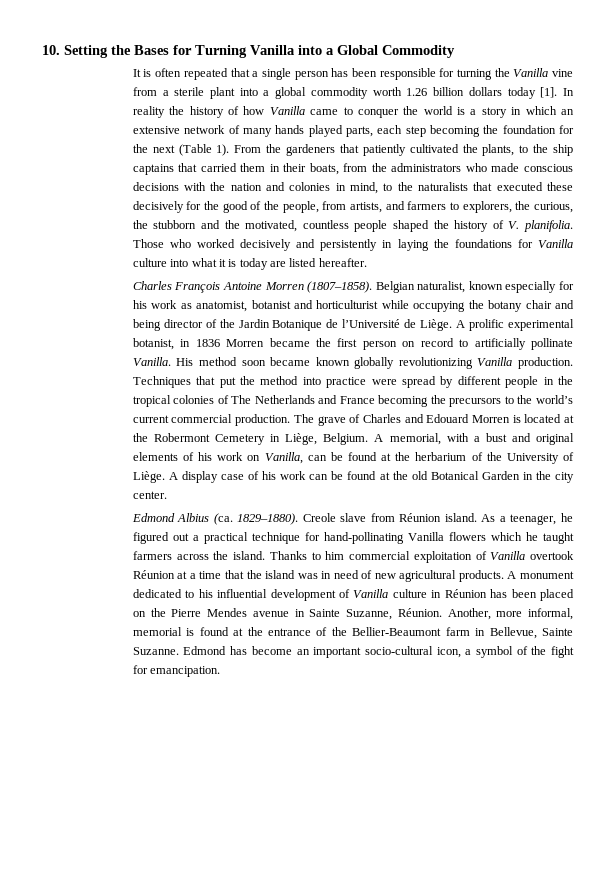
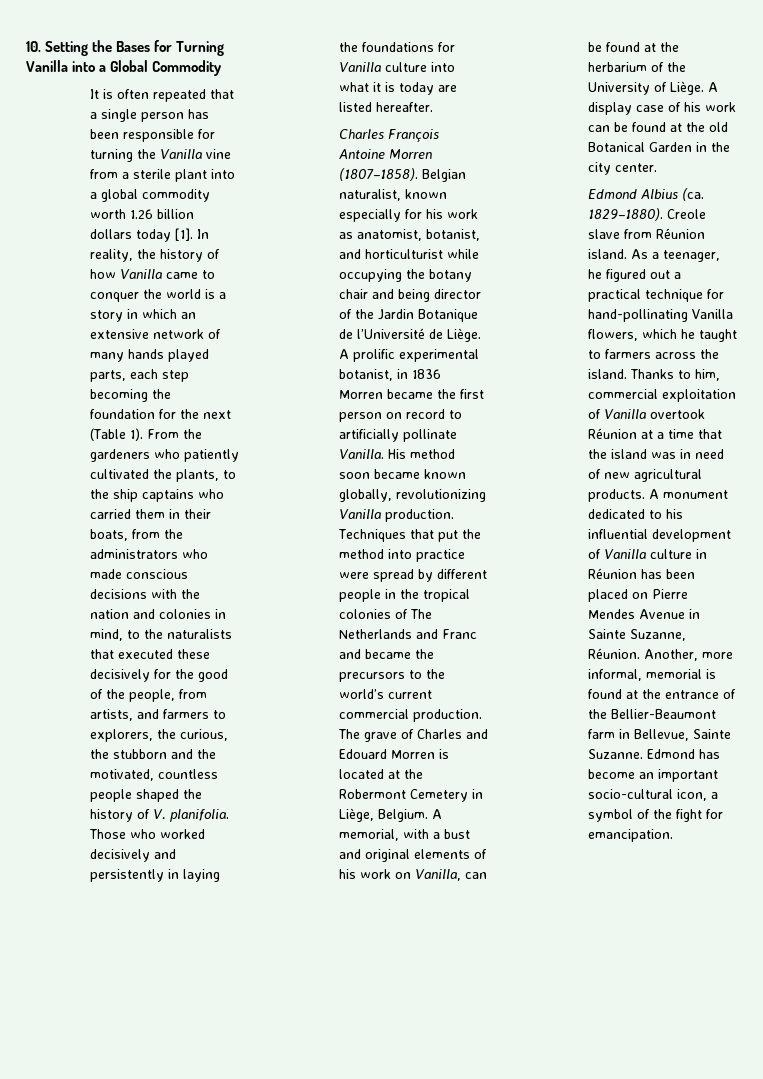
- In reality the history of how Vanilla came to conquer the world is a story in which an extensive network of many hands played parts, each step becoming the foundation for the next (Table 1).
+ In reality, the history of how Vanilla came to conquer the world is a story in which an extensive network of many hands played parts, each step becoming the foundation for the next (Table 1).
- From the gardeners that patiently cultivated the plants, to the ship captains that carried them in their boats, from the administrators who made conscious decisions with the nation and colonies in mind, to the naturalists that executed these decisively for the good of the people, from artists, and farmers to explorers, the curious, the stubborn and the motivated, countless people shaped the history of V. planifolia.
+ From the gardeners who patiently cultivated the plants, to the ship captains who carried them in their boats, from the administrators who made conscious decisions with the nation and colonies in mind, to the naturalists that executed these decisively for the good of the people, from artists, and farmers to explorers, the curious, the stubborn and the motivated, countless people shaped the history of V. planifolia.
- Belgian naturalist, known especially for his work as anatomist, botanist and horticulturist while occupying the botany chair and being director of the Jardin Botanique de l’Université de Liège.
+ Belgian naturalist, known especially for his work as anatomist, botanist, and horticulturist while occupying the botany chair and being director of the Jardin Botanique de l’Université de Liège.
- His method soon became known globally revolutionizing Vanilla production.
+ His method soon became known globally, revolutionizing Vanilla production.
- Techniques that put the method into practice were spread by different people in the tropical colonies of The Netherlands and France becoming the precursors to the world’s current commercial production.
+ Techniques that put the method into practice were spread by different people in the tropical colonies of The Netherlands and Franc and became the precursors to the world’s current commercial production.
- As a teenager, he figured out a practical technique for hand-pollinating Vanilla flowers which he taught farmers across the island.
+ As a teenager, he figured out a practical technique for hand-pollinating Vanilla flowers, which he taught to farmers across the island.
- Thanks to him commercial exploitation of Vanilla overtook Réunion at a time that the island was in need of new agricultural products.
+ Thanks to him, commercial exploitation of Vanilla overtook Réunion at a time that the island was in need of new agricultural products.
- A monument dedicated to his influential development of Vanilla culture in Réunion has been placed on the Pierre Mendes avenue in Sainte Suzanne, Réunion.
+ A monument dedicated to his influential development of Vanilla culture in Réunion has been placed on Pierre Mendes Avenue in Sainte Suzanne, Réunion.

